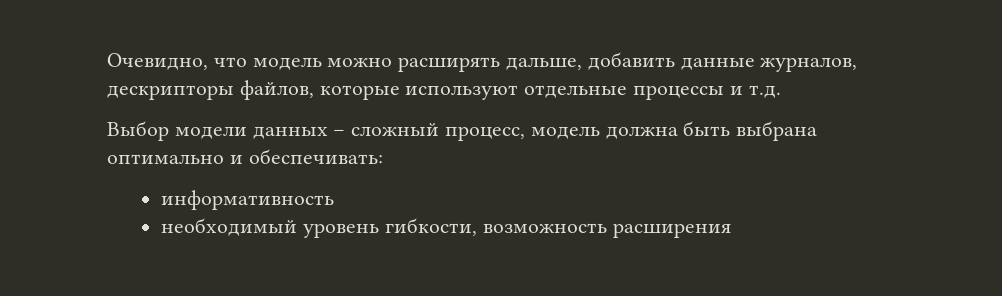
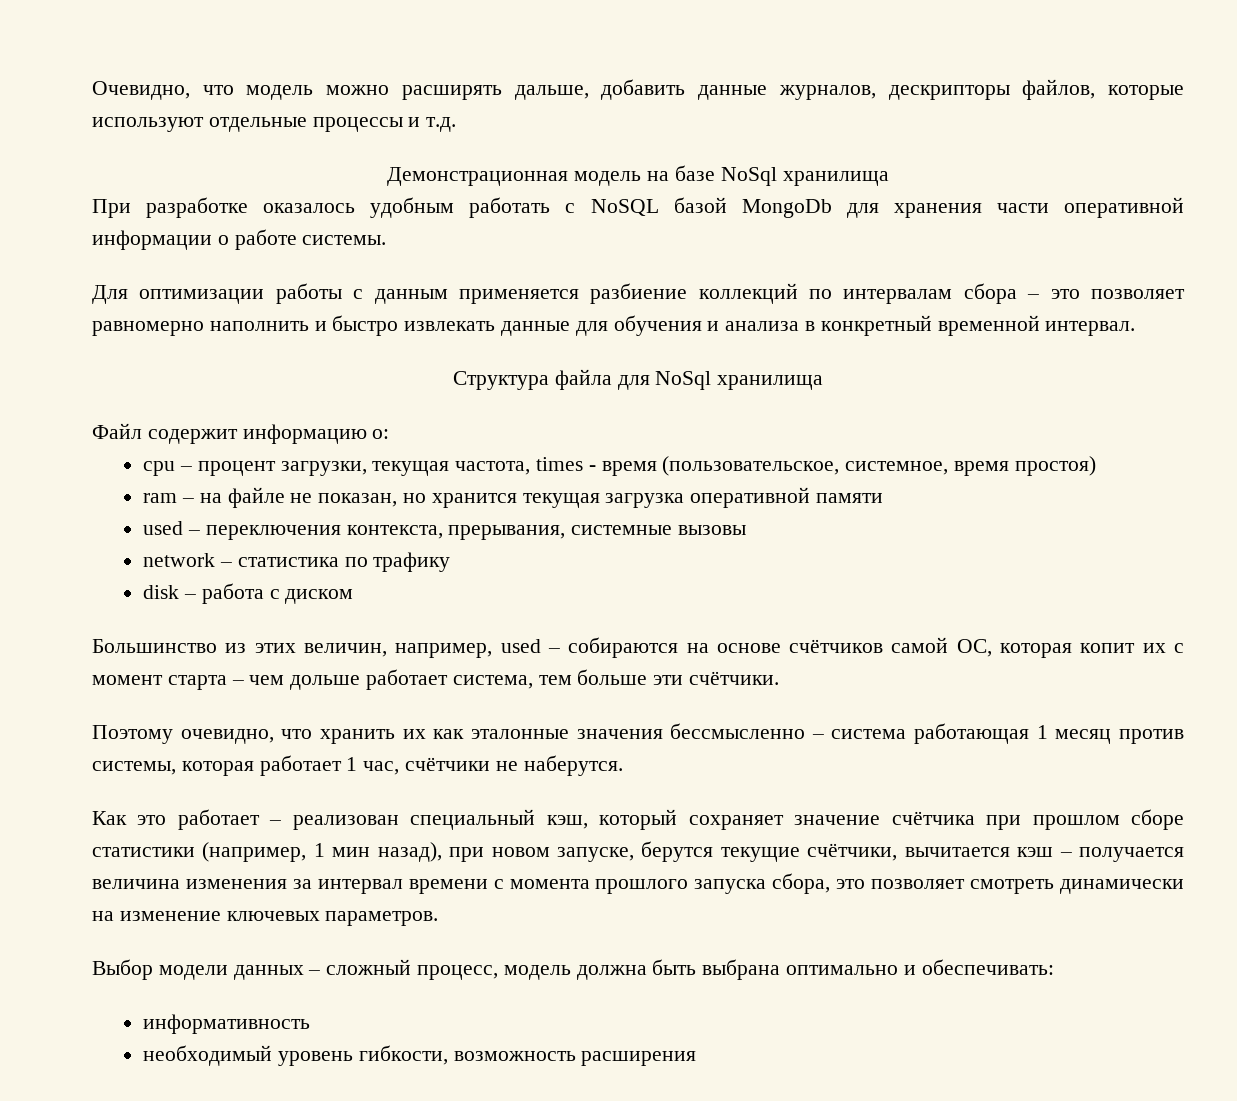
+ Демонстрационная модель на базе NoSql хранилища
+ При разработке оказалось удобным работать с NoSQL базой MongoDb для хранения части оперативной информации о работе системы.
+ Для оптимизации работы с данным применяется разбиение коллекций по интервалам сбора – это позволяет равномерно наполнить и быстро извлекать данные для обучения и анализа в конкретный временной интервал.
+ Структура файла для NoSql хранилища
+ Файл содержит информацию о:
+ cpu – процент загрузки, текущая частота, times - время (пользовательское, системное, время простоя)
+ ram – на файле не показан, но хранится текущая загрузка оперативной памяти
+ used – переключения контекста, прерывания, системные вызовы
+ network – статистика по трафику
+ disk – работа с диском
+ Большинство из этих величин, например, used – собираются на основе счётчиков самой ОС, которая копит их с момент старта – чем дольше работает система, тем больше эти счётчики.
+ Поэтому очевидно, что хранить их как эталонные значения бессмысленно – система работающая 1 месяц против системы, которая работает 1 час, счётчики не наберутся.
+ Как это работает – реализован специальный кэш, который сохраняет значение счётчика при прошлом сборе статистики (например, 1 мин назад), при новом запуске, берутся текущие счётчики, вычитается кэш – получается величина изменения за интервал времени с момента прошлого запуска сбора, это позволяет смотреть динамически на изменение ключевых параметров.

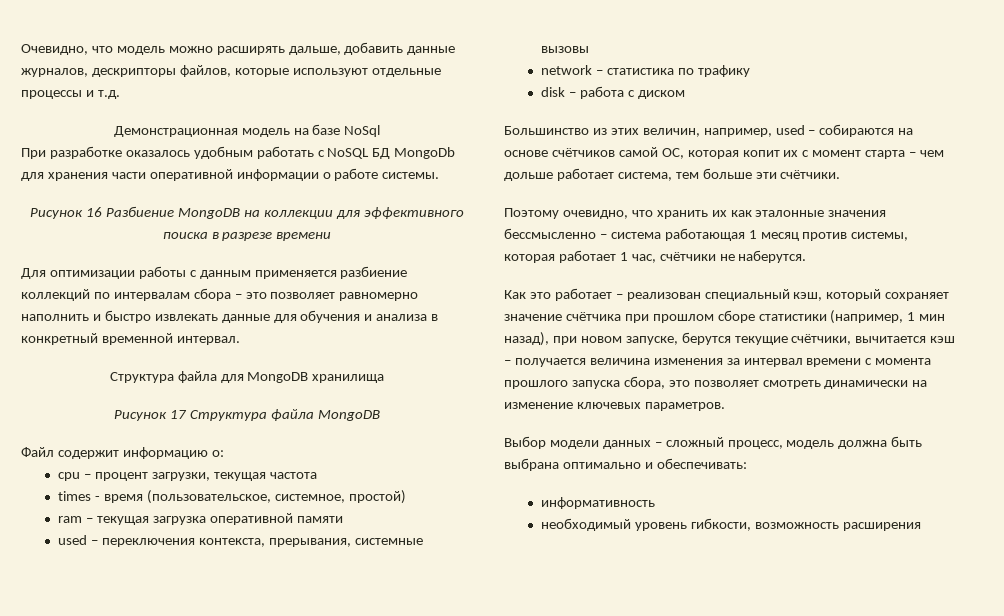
- Демонстрационная модель на базе NoSql хранилища
+ Демонстрационная модель на базе NoSql
- При разработке оказалось удобным работать с NoSQL базой MongoDb для хранения части оперативной информации о работе системы.
+ При разработке оказалось удобным работать с NoSQL БД MongoDb для хранения части оперативной информации о работе системы.
+ Рисунок 16 Разбиение MongoDB на коллекции для эффективного поиска в разрезе времени
- Структура файла для NoSql хранилища
+ Структура файла для MongoDB хранилища
+ Рисунок 17 Структура файла MongoDB
- cpu – процент загрузки, текущая частота, times - время (пользовательское, системное, время простоя)
+ cpu – процент загрузки, текущая частота
+ times - время (пользовательское, системное, простой)
- ram – на файле не показан, но хранится текущая загрузка оперативной памяти
+ ram – текущая загрузка оперативной памяти

